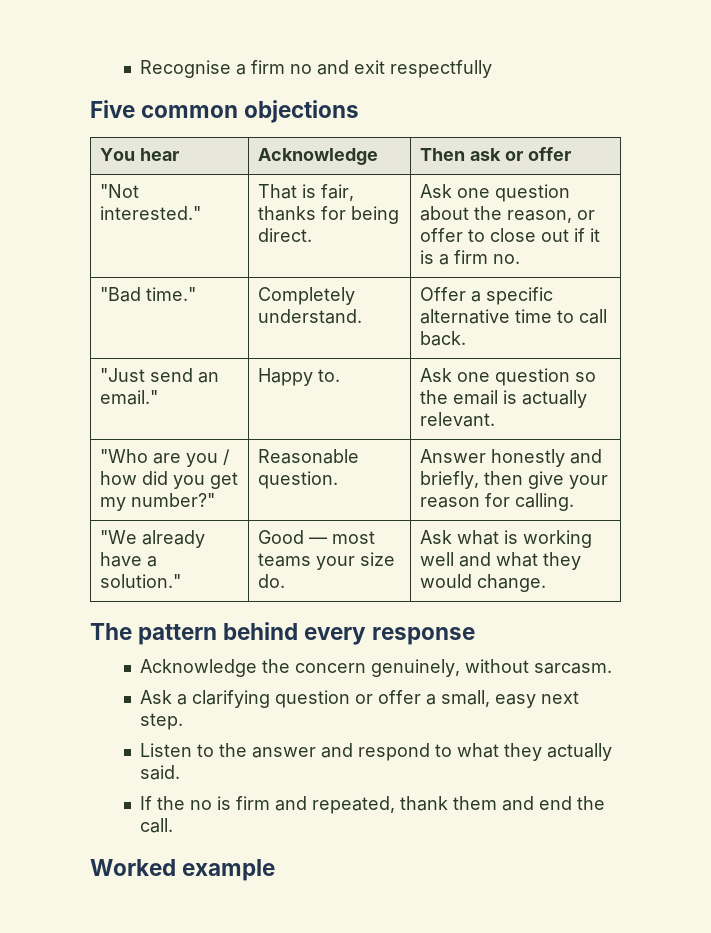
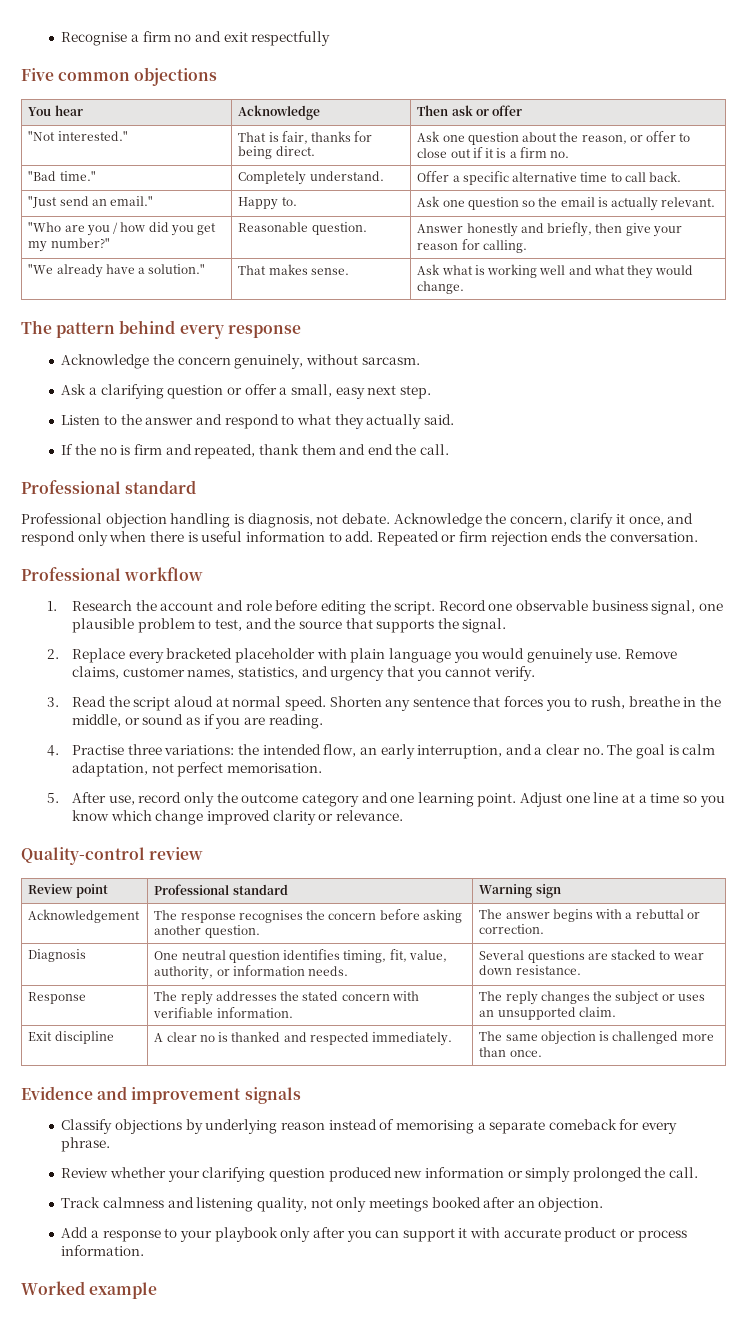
- "We already have a solution." | Good — most teams your size do. | Ask what is working well and what they would change.
+ "We already have a solution." | That makes sense. | Ask what is working well and what they would change.
  If the no is firm and repeated, thank them and end the call.
+ Professional standard
+ Professional objection handling is diagnosis, not debate. Acknowledge the concern, clarify it once, and respond only when there is useful information to add. Repeated or firm rejection ends the conversation.
+ Professional workflow
+ 1. Research the account and role before editing the script. Record one observable business signal, one plausible problem to test, and the source that supports the signal.
+ 2. Replace every bracketed placeholder with plain language you would genuinely use. Remove claims, customer names, statistics, and urgency that you cannot verify.
+ 3. Read the script aloud at normal speed. Shorten any sentence that forces you to rush, breathe in the middle, or sound as if you are reading.
+ 4. Practise three variations: the intended flow, an early interruption, and a clear no. The goal is calm adaptation, not perfect memorisation.
+ 5. After use, record only the outcome category and one learning point. Adjust one line at a time so you know which change improved clarity or relevance.
+ Quality-control review
+ Review point | Professional standard | Warning sign
+ Acknowledgement | The response recognises the concern before asking another question. | The answer begins with a rebuttal or correction.
+ Diagnosis | One neutral question identifies timing, fit, value, authority, or information needs. | Several questions are stacked to wear down resistance.
+ Response | The reply addresses the stated concern with verifiable information. | The reply changes the subject or uses an unsupported claim.
+ Exit discipline | A clear no is thanked and respected immediately. | The same objection is challenged more than once.
+ Evidence and improvement signals
+ Classify objections by underlying reason instead of memorising a separate comeback for every phrase.
+ Review whether your clarifying question produced new information or simply prolonged the call.
+ Track calmness and listening quality, not only meetings booked after an objection.
+ Add a response to your playbook only after you can support it with accurate product or process information.

